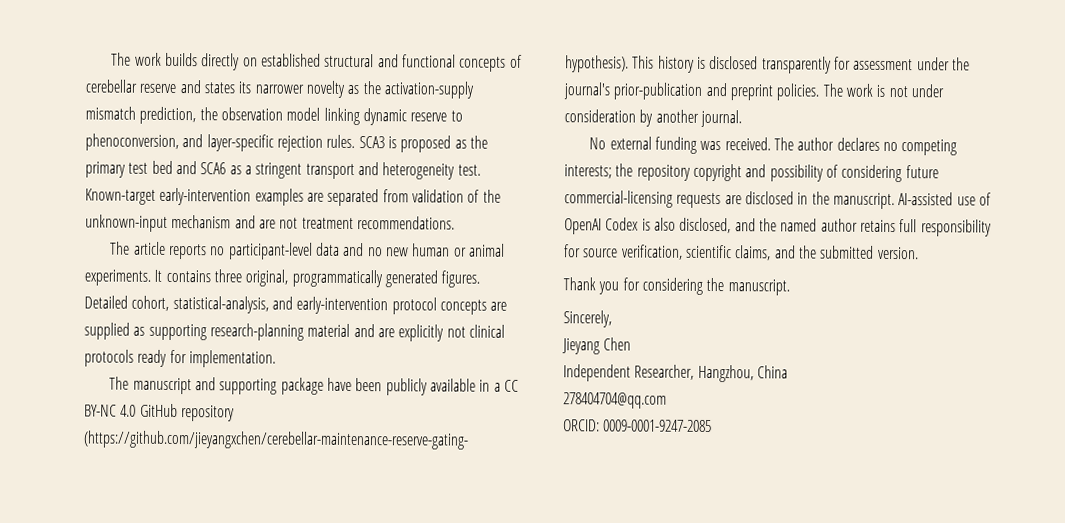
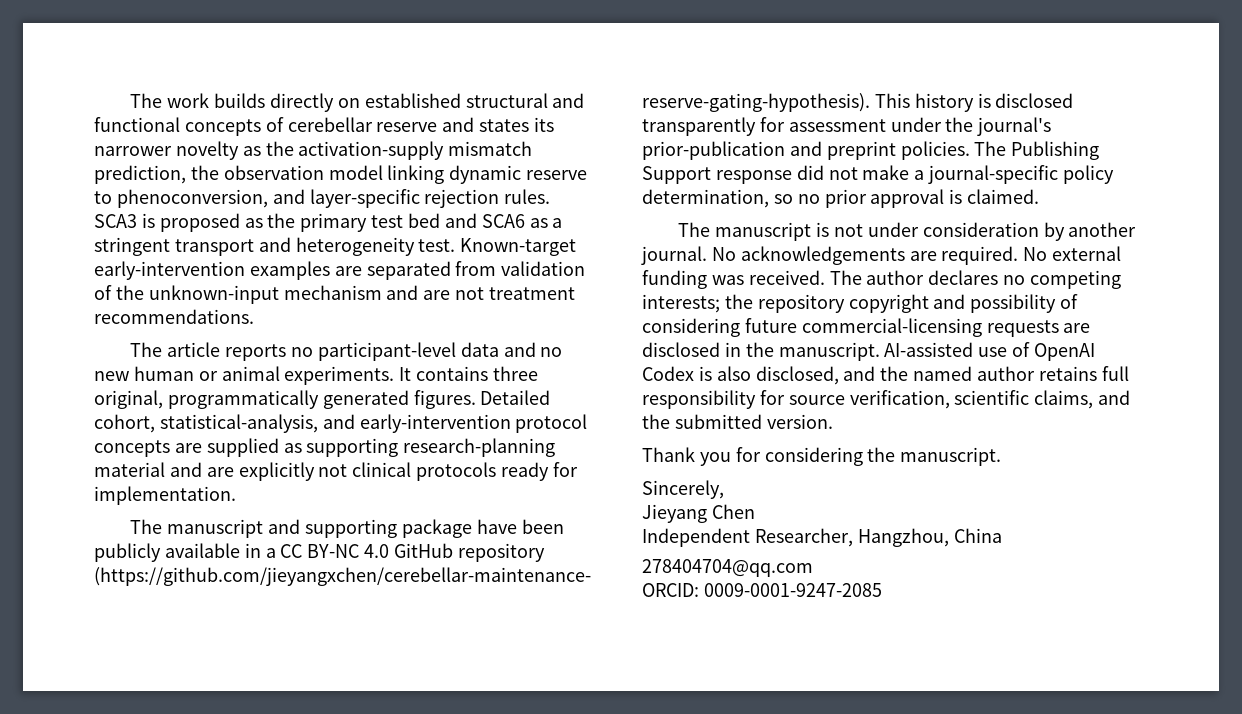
- The work is not under consideration by another journal.
- No external funding was received.
+ The Publishing Support response did not make a journal-specific policy determination, so no prior approval is claimed.
+ The manuscript is not under consideration by another journal. No acknowledgements are required. No external funding was received.

